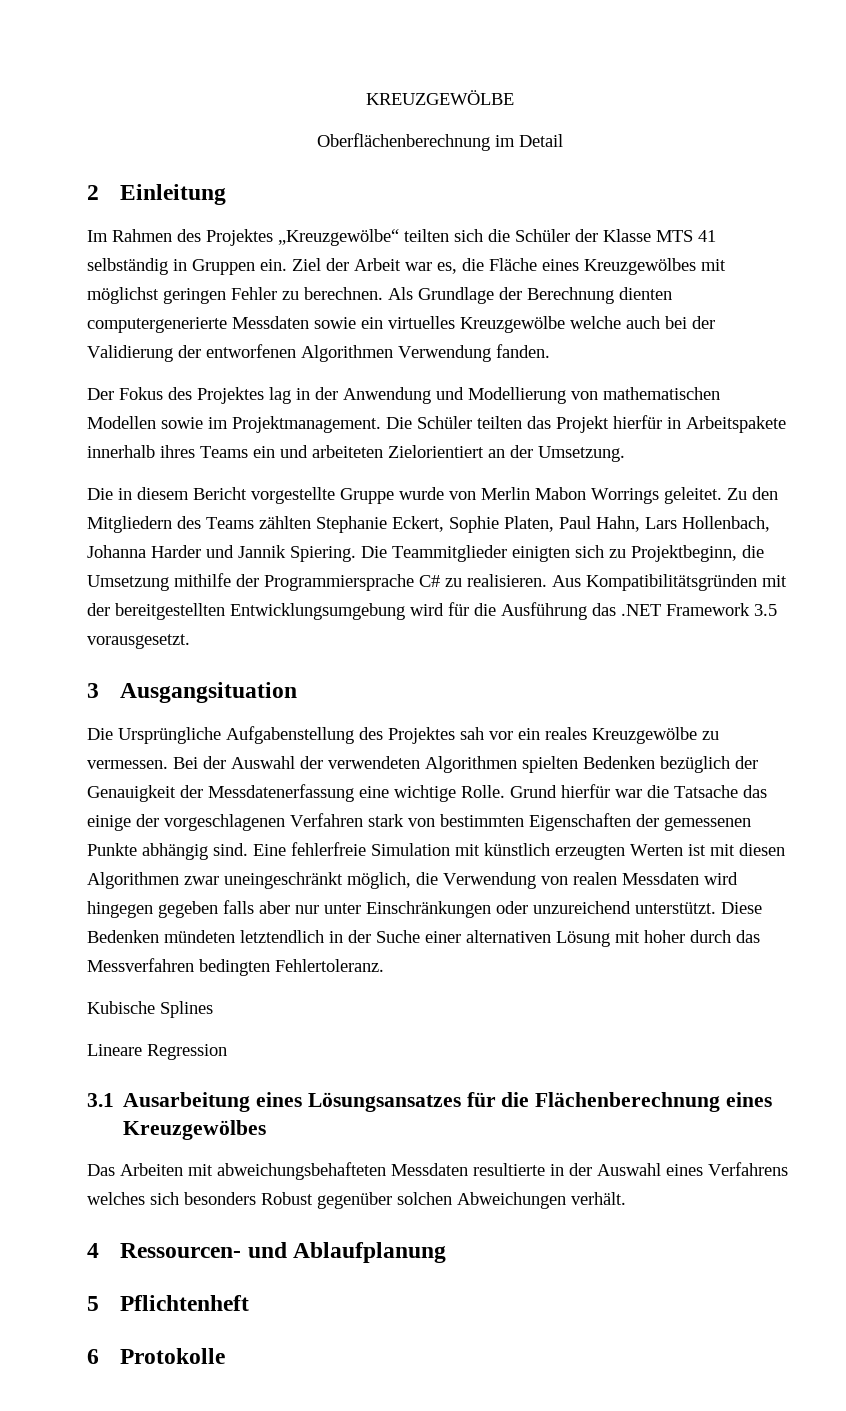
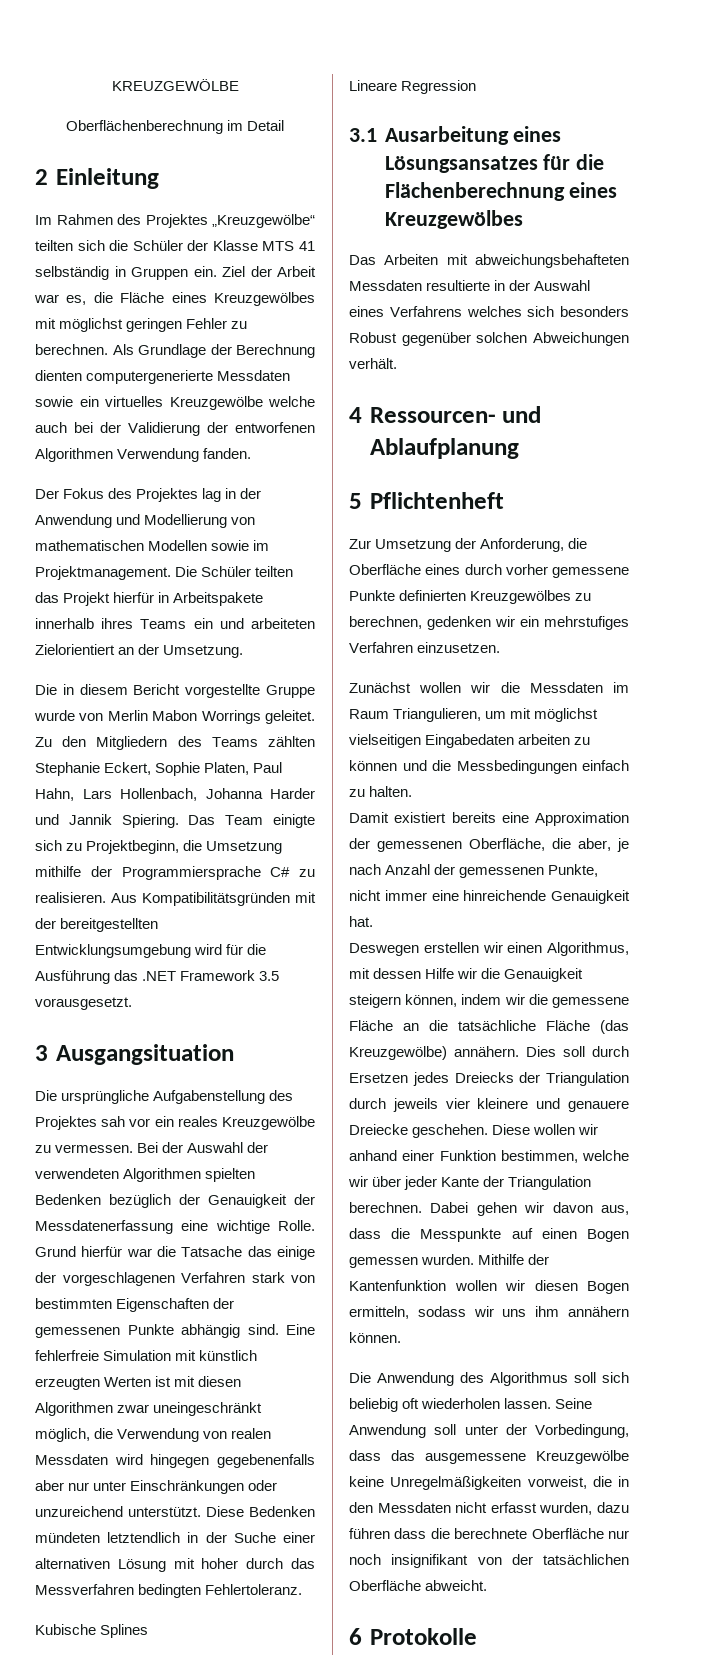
- Die Teammitglieder einigten sich zu Projektbeginn, die Umsetzung mithilfe der Programmiersprache C# zu realisieren.
+ Das Team einigte sich zu Projektbeginn, die Umsetzung mithilfe der Programmiersprache C# zu realisieren.
- Die Ursprüngliche Aufgabenstellung des Projektes sah vor ein reales Kreuzgewölbe zu vermessen.
+ Die ursprüngliche Aufgabenstellung des Projektes sah vor ein reales Kreuzgewölbe zu vermessen.
- Eine fehlerfreie Simulation mit künstlich erzeugten Werten ist mit diesen Algorithmen zwar uneingeschränkt möglich, die Verwendung von realen Messdaten wird hingegen gegeben falls aber nur unter Einschränkungen oder unzureichend unterstützt.
+ Eine fehlerfreie Simulation mit künstlich erzeugten Werten ist mit diesen Algorithmen zwar uneingeschränkt möglich, die Verwendung von realen Messdaten wird hingegen gegebenenfalls aber nur unter Einschränkungen oder unzureichend unterstützt.
+ Zur Umsetzung der Anforderung, die Oberfläche eines durch vorher gemessene Punkte definierten Kreuzgewölbes zu berechnen, gedenken wir ein mehrstufiges Verfahren einzusetzen.
+ Zunächst wollen wir die Messdaten im Raum Triangulieren, um mit möglichst vielseitigen Eingabedaten arbeiten zu können und die Messbedingungen einfach zu halten.
+ Damit existiert bereits eine Approximation der gemessenen Oberfläche, die aber, je nach Anzahl der gemessenen Punkte, nicht immer eine hinreichende Genauigkeit hat.
+ Deswegen erstellen wir einen Algorithmus, mit dessen Hilfe wir die Genauigkeit steigern können, indem wir die gemessene Fläche an die tatsächliche Fläche (das Kreuzgewölbe) annähern. Dies soll durch Ersetzen jedes Dreiecks der Triangulation durch jeweils vier kleinere und genauere Dreiecke geschehen. Diese wollen wir anhand einer Funktion bestimmen, welche wir über jeder Kante der Triangulation berechnen. Dabei gehen wir davon aus, dass die Messpunkte auf einen Bogen gemessen wurden. Mithilfe der Kantenfunktion wollen wir diesen Bogen ermitteln, sodass wir uns ihm annähern können.
+ Die Anwendung des Algorithmus soll sich beliebig oft wiederholen lassen. Seine Anwendung soll unter der Vorbedingung, dass das ausgemessene Kreuzgewölbe keine Unregelmäßigkeiten vorweist, die in den Messdaten nicht erfasst wurden, dazu führen dass die berechnete Oberfläche nur noch insignifikant von der tatsächlichen Oberfläche abweicht.

